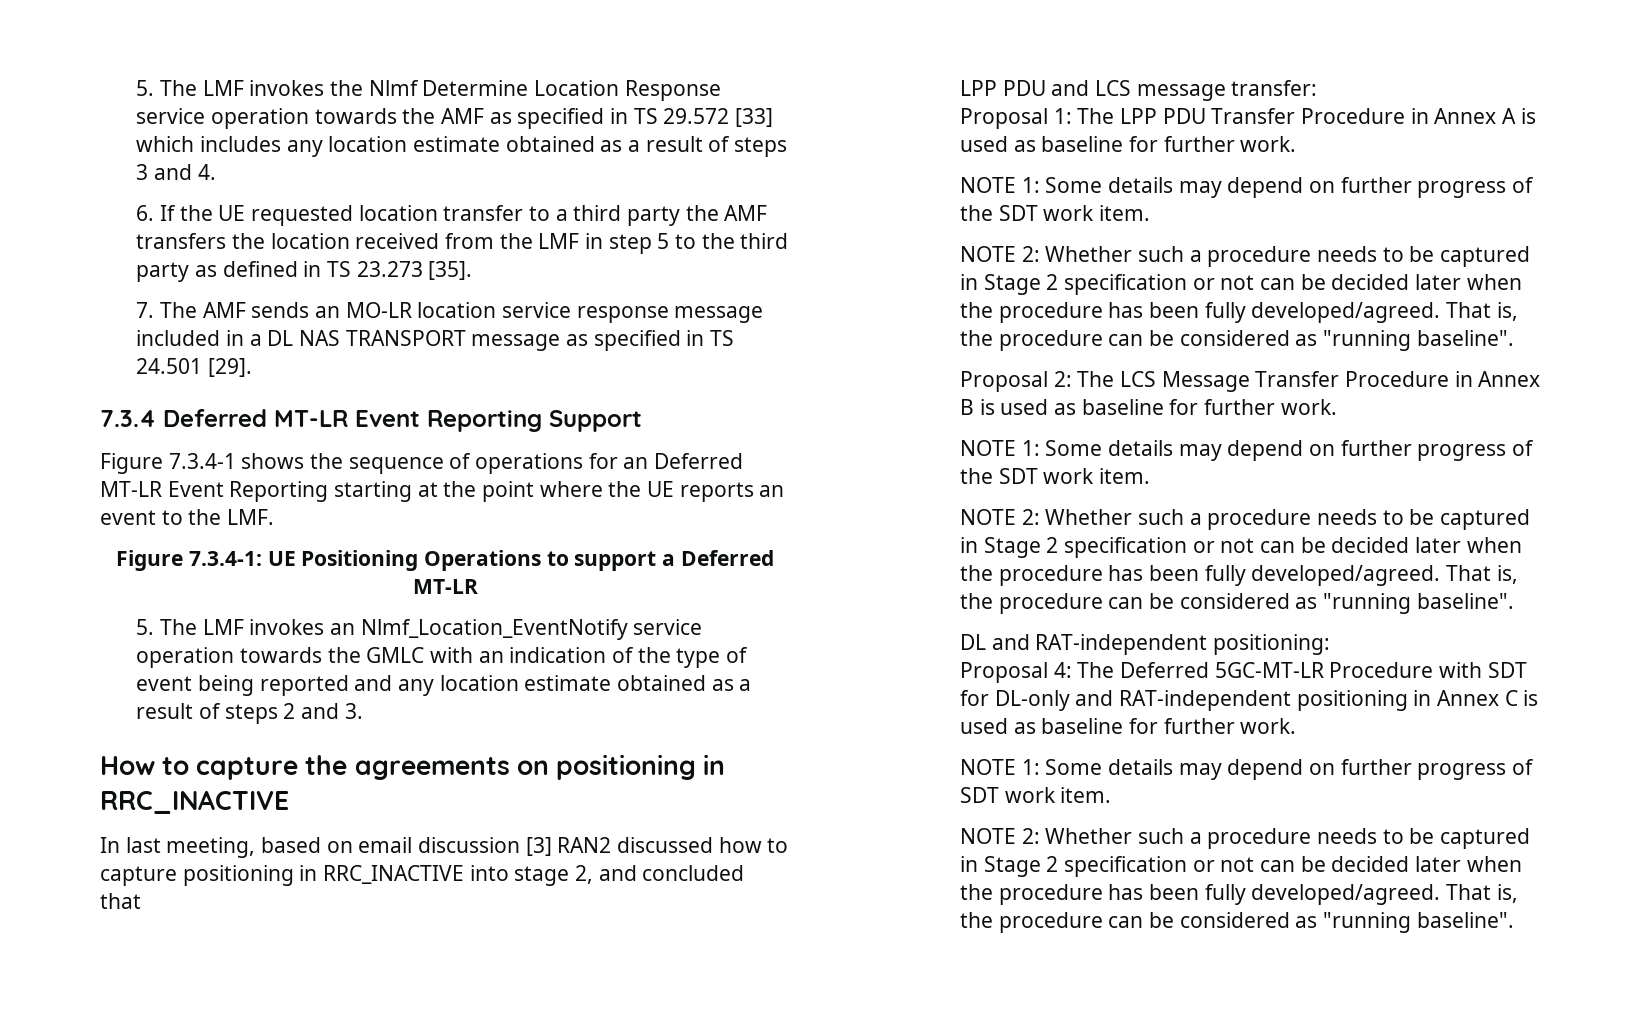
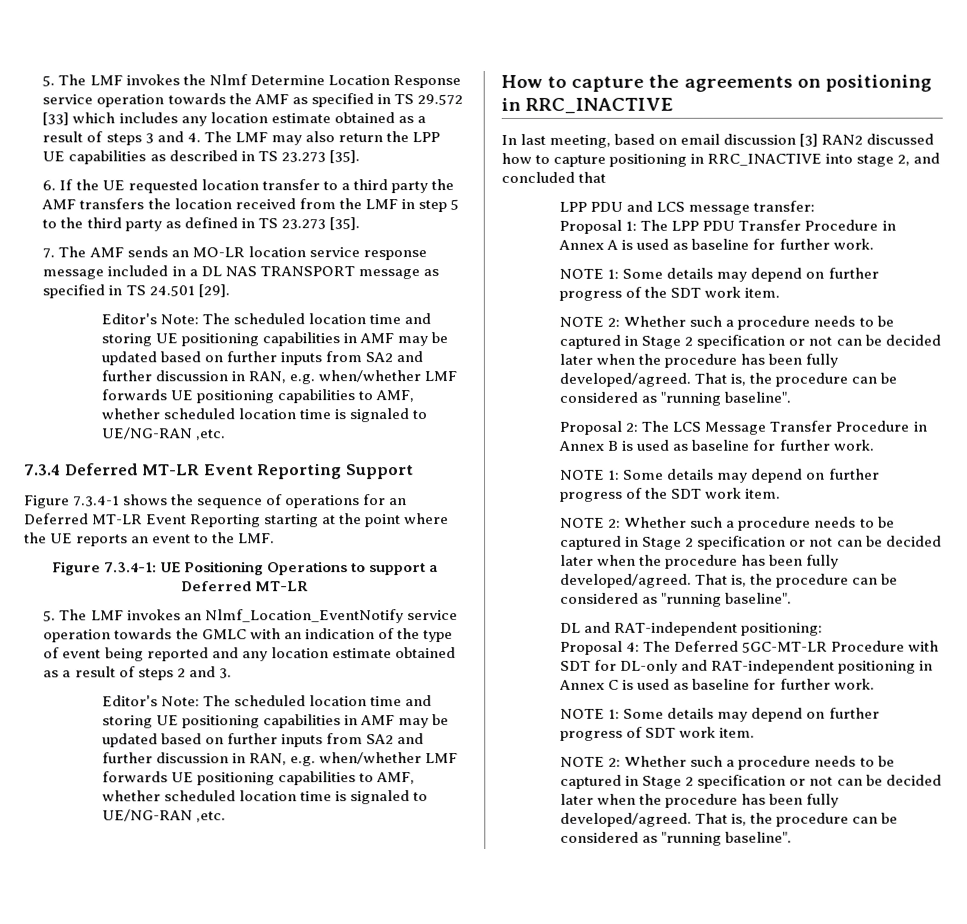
- 5. The LMF invokes the Nlmf Determine Location Response service operation towards the AMF as specified in TS 29.572 [33] which includes any location estimate obtained as a result of steps 3 and 4.
+ 5. The LMF invokes the Nlmf Determine Location Response service operation towards the AMF as specified in TS 29.572 [33] which includes any location estimate obtained as a result of steps 3 and 4. The LMF may also return the LPP UE capabilities as described in TS 23.273 [35].
  7. The AMF sends an MO-LR location service response message included in a DL NAS TRANSPORT message as specified in TS 24.501 [29].
+ Editor's Note: The scheduled location time and storing UE positioning capabilities in AMF may be updated based on further inputs from SA2 and further discussion in RAN, e.g. when/whether LMF forwards UE positioning capabilities to AMF, whether scheduled location time is signaled to UE/NG-RAN ,etc.
  5. The LMF invokes an Nlmf_Location_EventNotify service operation towards the GMLC with an indication of the type of event being reported and any location estimate obtained as a result of steps 2 and 3.
+ Editor's Note: The scheduled location time and storing UE positioning capabilities in AMF may be updated based on further inputs from SA2 and further discussion in RAN, e.g. when/whether LMF forwards UE positioning capabilities to AMF, whether scheduled location time is signaled to UE/NG-RAN ,etc.

